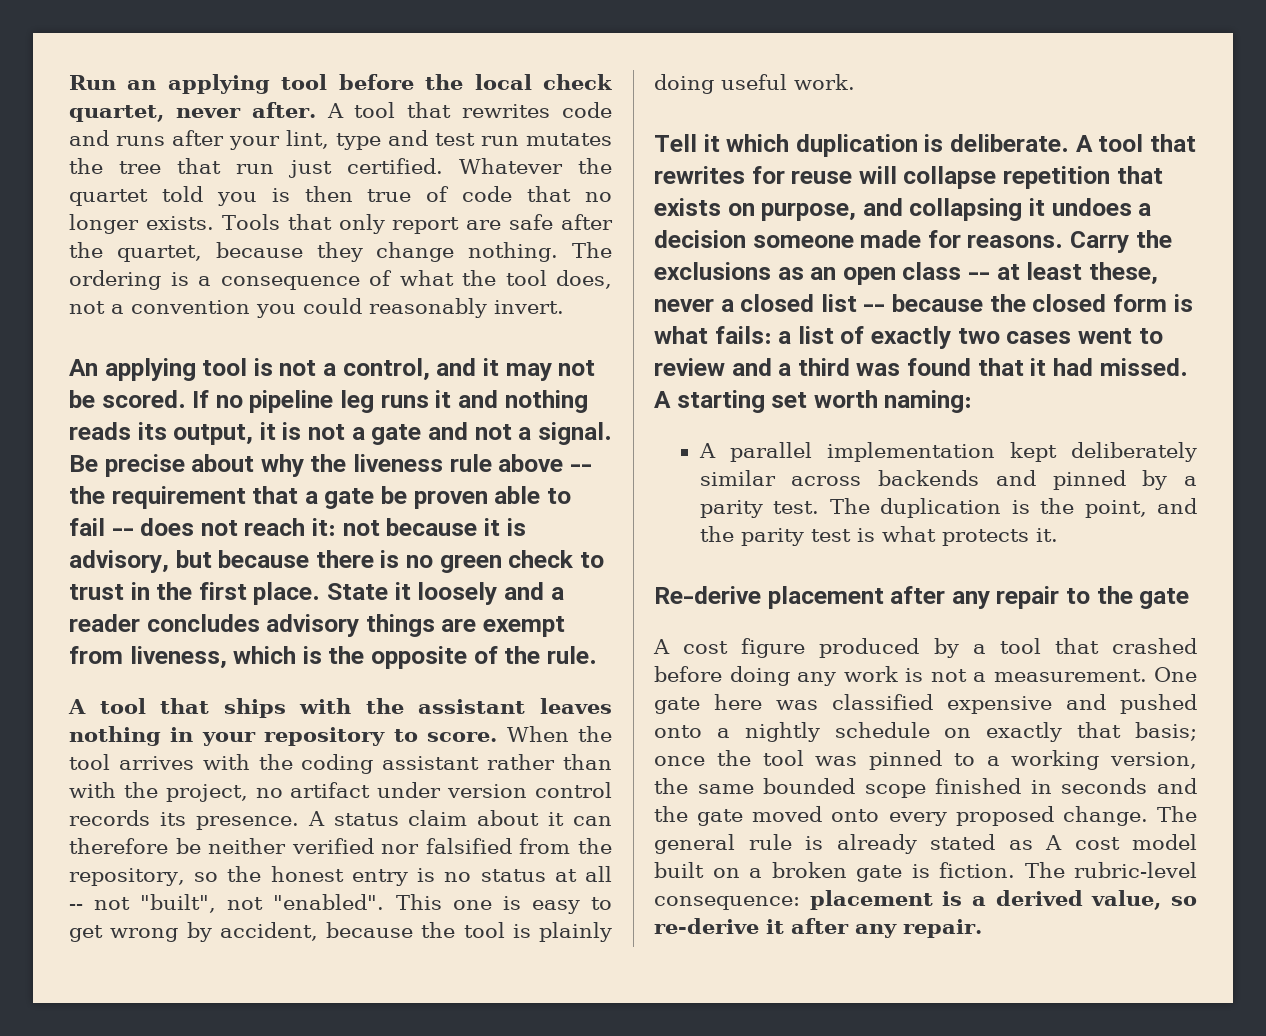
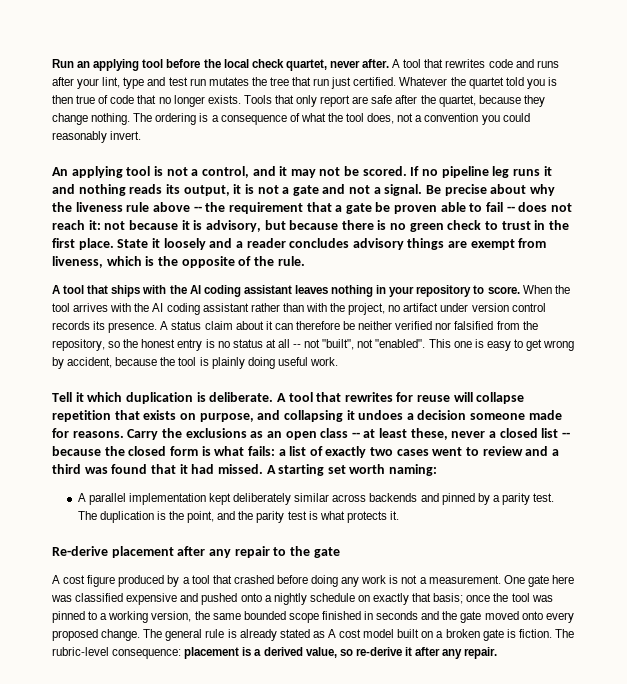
- A tool that ships with the assistant leaves nothing in your repository to score.
+ A tool that ships with the AI coding assistant leaves nothing in your repository to score.
- When the tool arrives with the coding assistant rather than with the project, no artifact under version control records its presence.
+ When the tool arrives with the AI coding assistant rather than with the project, no artifact under version control records its presence.

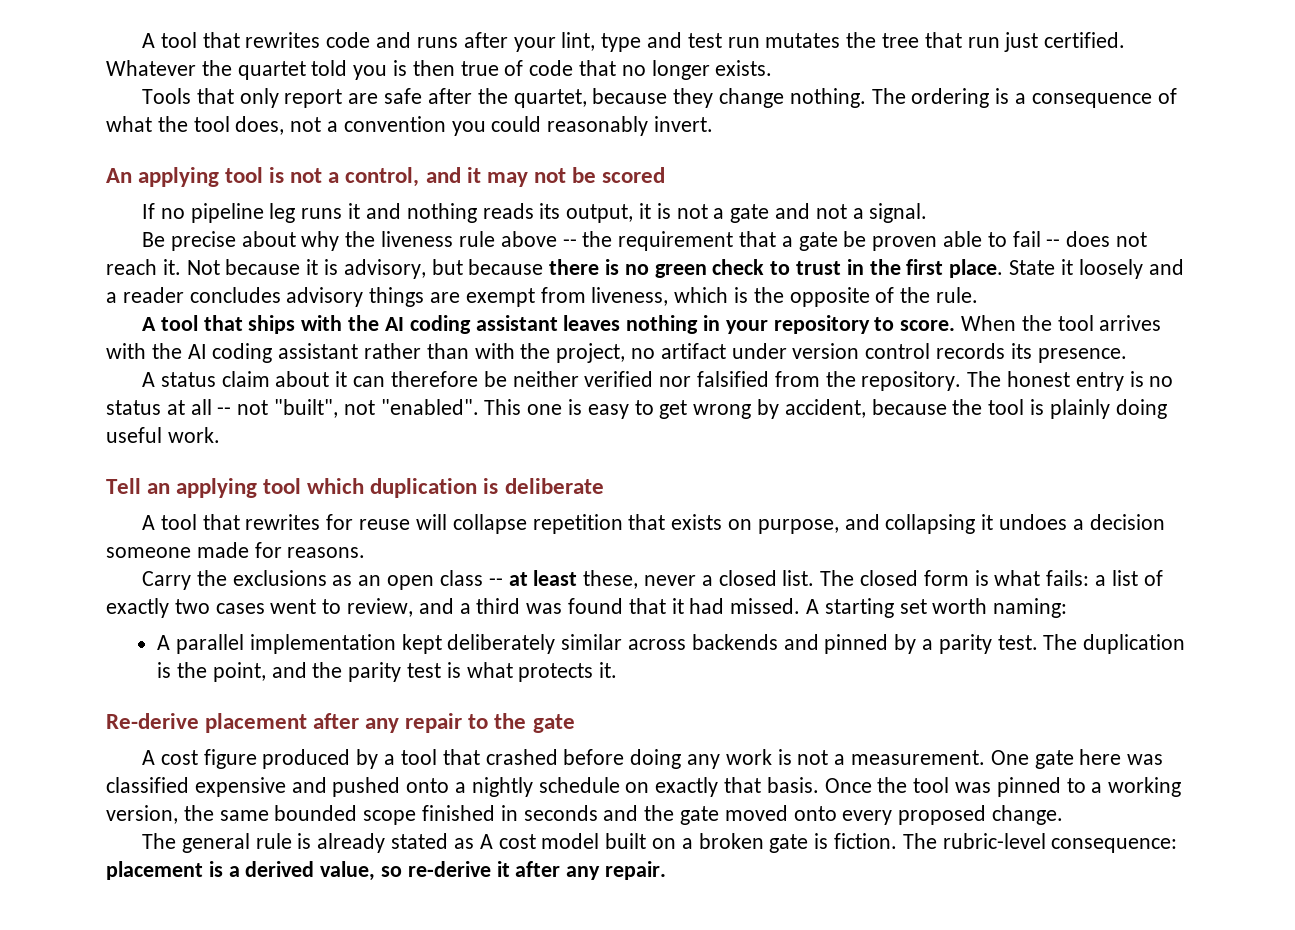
- Run an applying tool before the local check quartet, never after.
- Whatever the quartet told you is then true of code that no longer exists. Tools that only report are safe after the quartet, because they change nothing.
+ Whatever the quartet told you is then true of code that no longer exists.
+ Tools that only report are safe after the quartet, because they change nothing.
- An applying tool is not a control, and it may not be scored. If no pipeline leg runs it and nothing reads its output, it is not a gate and not a signal. Be precise about why the liveness rule above -- the requirement that a gate be proven able to fail -- does not reach it: not because it is advisory, but because there is no green check to trust in the first place.
+ An applying tool is not a control, and it may not be scored
+ If no pipeline leg runs it and nothing reads its output, it is not a gate and not a signal.
+ Be precise about why the liveness rule above -- the requirement that a gate be proven able to fail -- does not reach it. Not because it is advisory, but because there is no green check to trust in the first place.
- When the tool arrives with the AI coding assistant rather than with the project, no artifact under version control records its presence. A status claim about it can therefore be neither verified nor falsified from the repository, so the honest entry is no status at all -- not "built", not "enabled".
+ When the tool arrives with the AI coding assistant rather than with the project, no artifact under version control records its presence.
+ A status claim about it can therefore be neither verified nor falsified from the repository. The honest entry is no status at all -- not "built", not "enabled".
- Tell it which duplication is deliberate. A tool that rewrites for reuse will collapse repetition that exists on purpose, and collapsing it undoes a decision someone made for reasons. Carry the exclusions as an open class -- at least these, never a closed list -- because the closed form is what fails:
+ Tell an applying tool which duplication is deliberate
+ A tool that rewrites for reuse will collapse repetition that exists on purpose, and collapsing it undoes a decision someone made for reasons.
+ Carry the exclusions as an open class -- at least these, never a closed list. The closed form is what fails:
- a list of exactly two cases went to review and a third was found that it had missed.
+ a list of exactly two cases went to review, and a third was found that it had missed.
- One gate here was classified expensive and pushed onto a nightly schedule on exactly that basis; once the tool was pinned to a working version, the same bounded scope finished in seconds and the gate moved onto every proposed change. The general rule is already stated as A cost model built on a broken gate is fiction.
+ One gate here was classified expensive and pushed onto a nightly schedule on exactly that basis. Once the tool was pinned to a working version, the same bounded scope finished in seconds and the gate moved onto every proposed change.
+ The general rule is already stated as A cost model built on a broken gate is fiction.

